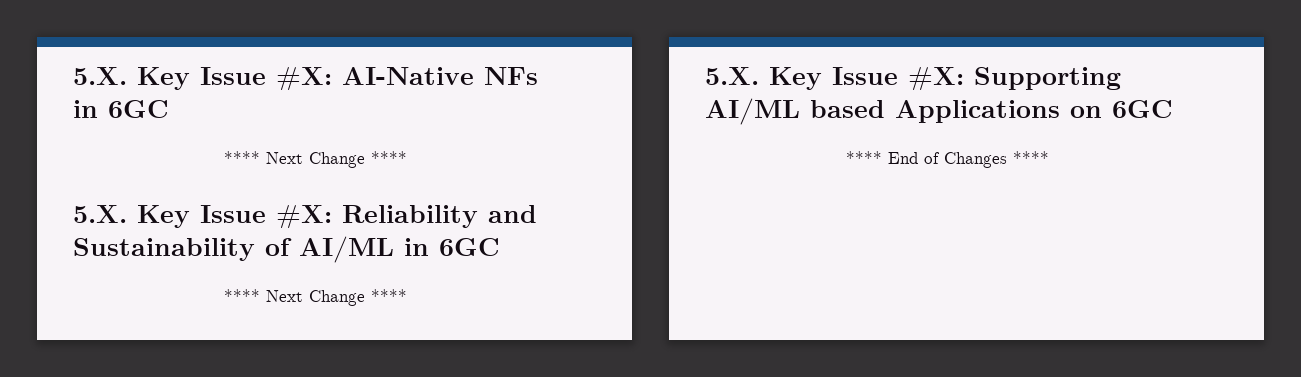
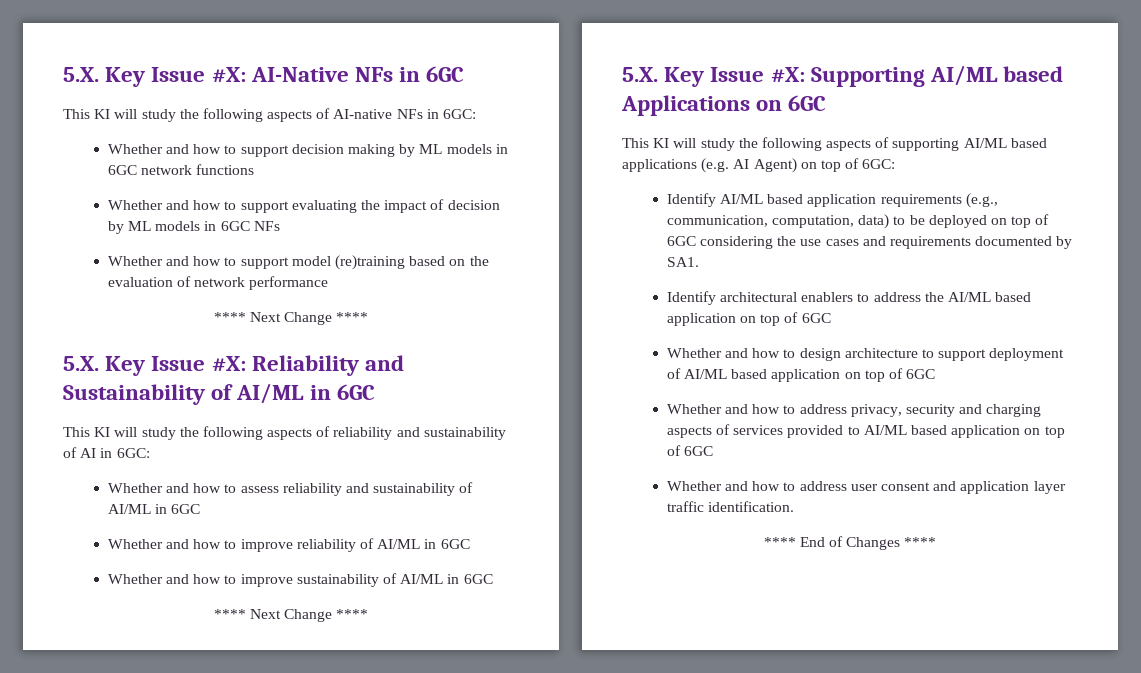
+ This KI will study the following aspects of AI-native NFs in 6GC:
+ Whether and how to support decision making by ML models in 6GC network functions
+ Whether and how to support evaluating the impact of decision by ML models in 6GC NFs
+ Whether and how to support model (re)training based on the evaluation of network performance
+ This KI will study the following aspects of reliability and sustainability of AI in 6GC:
+ Whether and how to assess reliability and sustainability of AI/ML in 6GC
+ Whether and how to improve reliability of AI/ML in 6GC
+ Whether and how to improve sustainability of AI/ML in 6GC
+ This KI will study the following aspects of supporting AI/ML based applications (e.g. AI Agent) on top of 6GC:
+ Identify AI/ML based application requirements (e.g., communication, computation, data) to be deployed on top of 6GC considering the use cases and requirements documented by SA1.
+ Identify architectural enablers to address the AI/ML based application on top of 6GC
+ Whether and how to design architecture to support deployment of AI/ML based application on top of 6GC
+ Whether and how to address privacy, security and charging aspects of services provided to AI/ML based application on top of 6GC
+ Whether and how to address user consent and application layer traffic identification.

